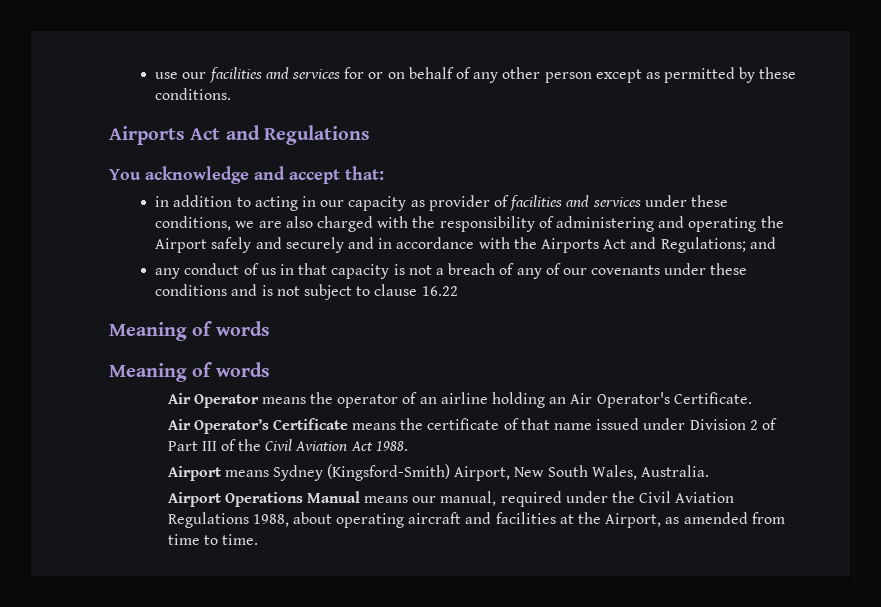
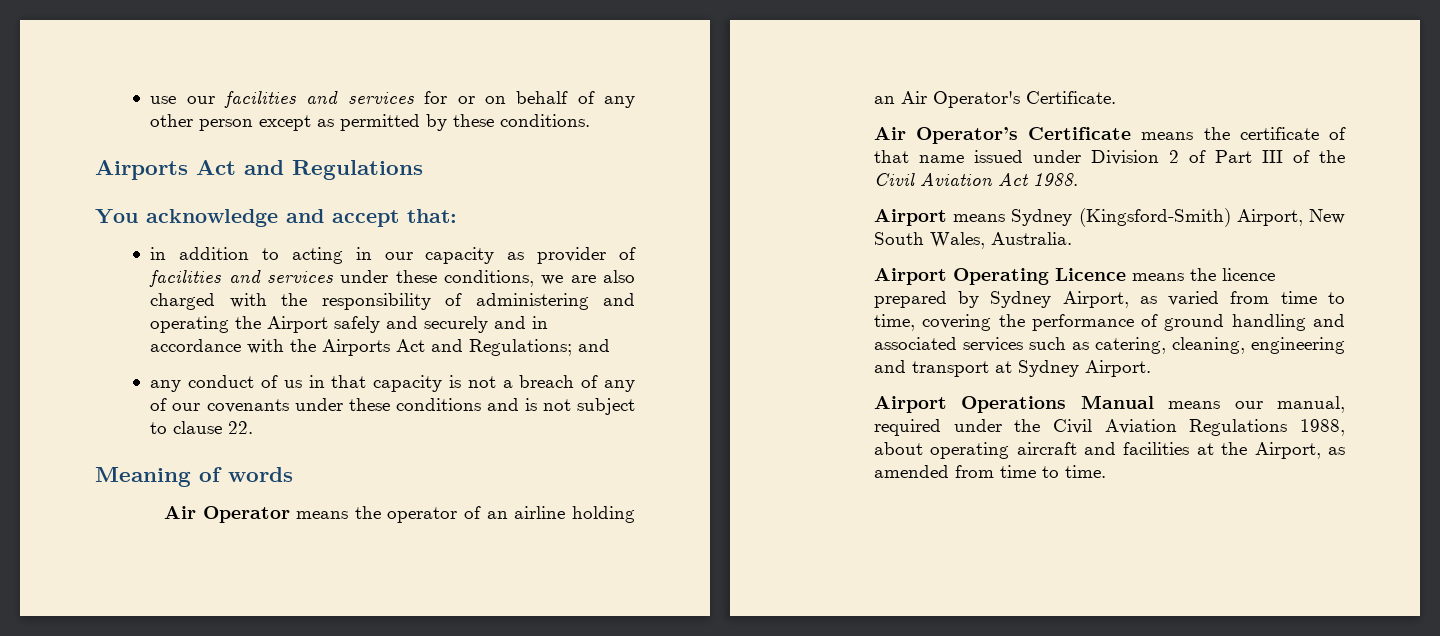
- any conduct of us in that capacity is not a breach of any of our covenants under these conditions and is not subject to clause 16.22
- Meaning of words
+ any conduct of us in that capacity is not a breach of any of our covenants under these conditions and is not subject to clause 22.
+ Airport Operating Licence means the licence prepared by Sydney Airport, as varied from time to time, covering the performance of ground handling and associated services such as catering, cleaning, engineering and transport at Sydney Airport.

